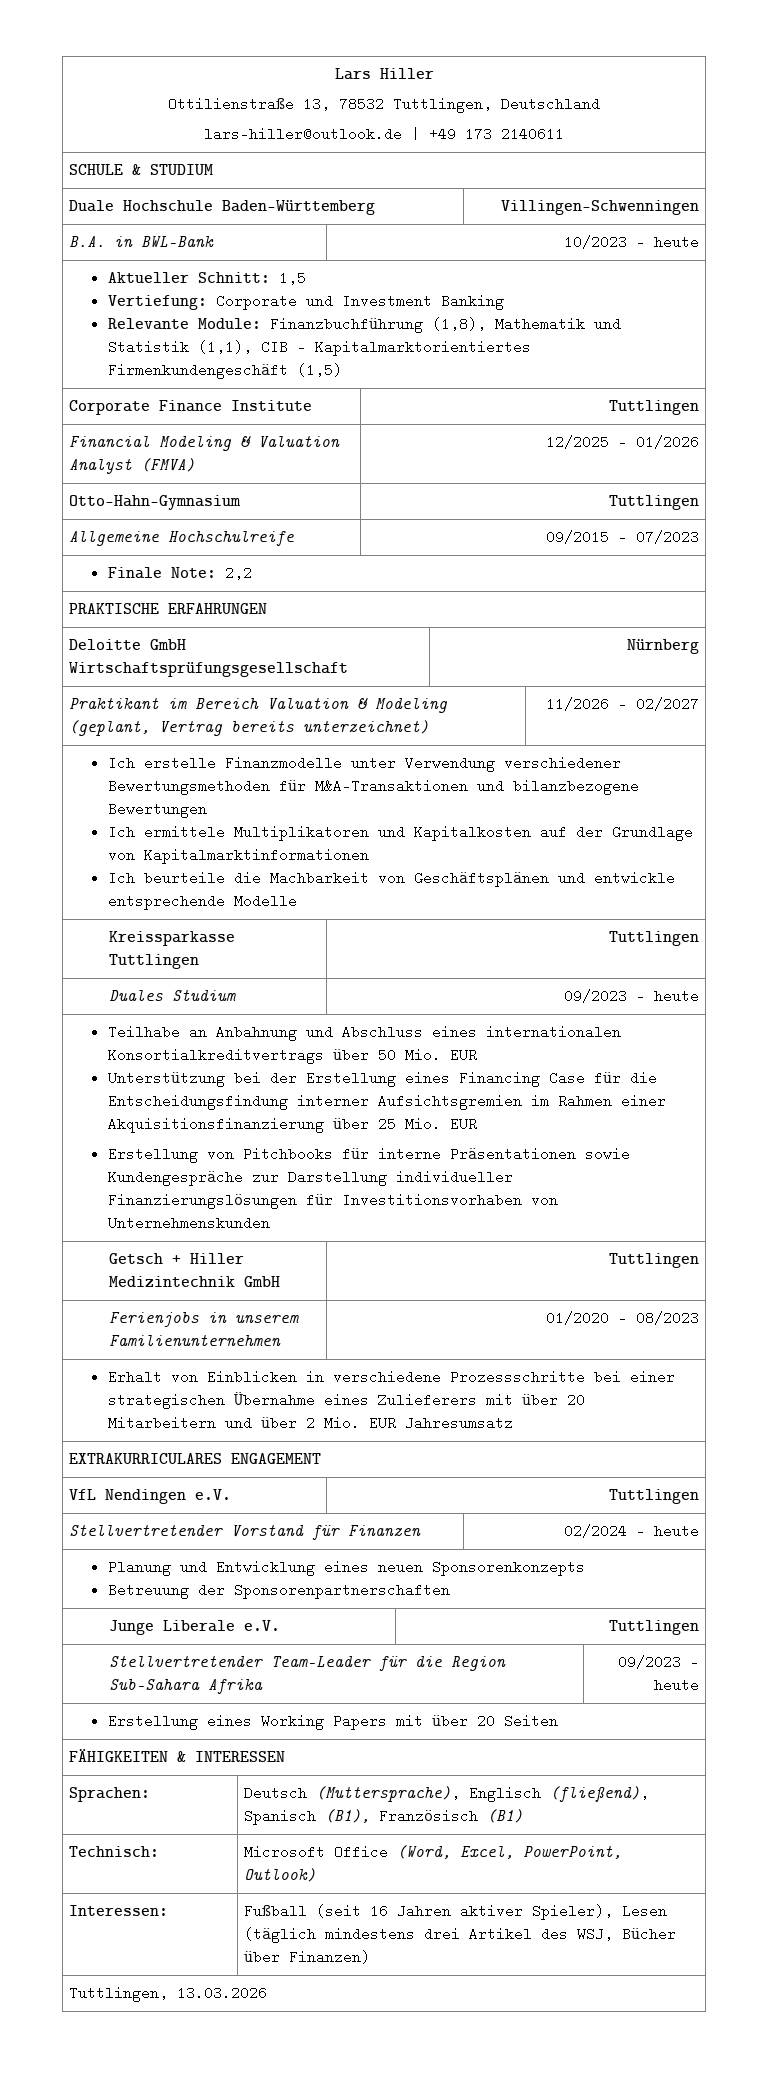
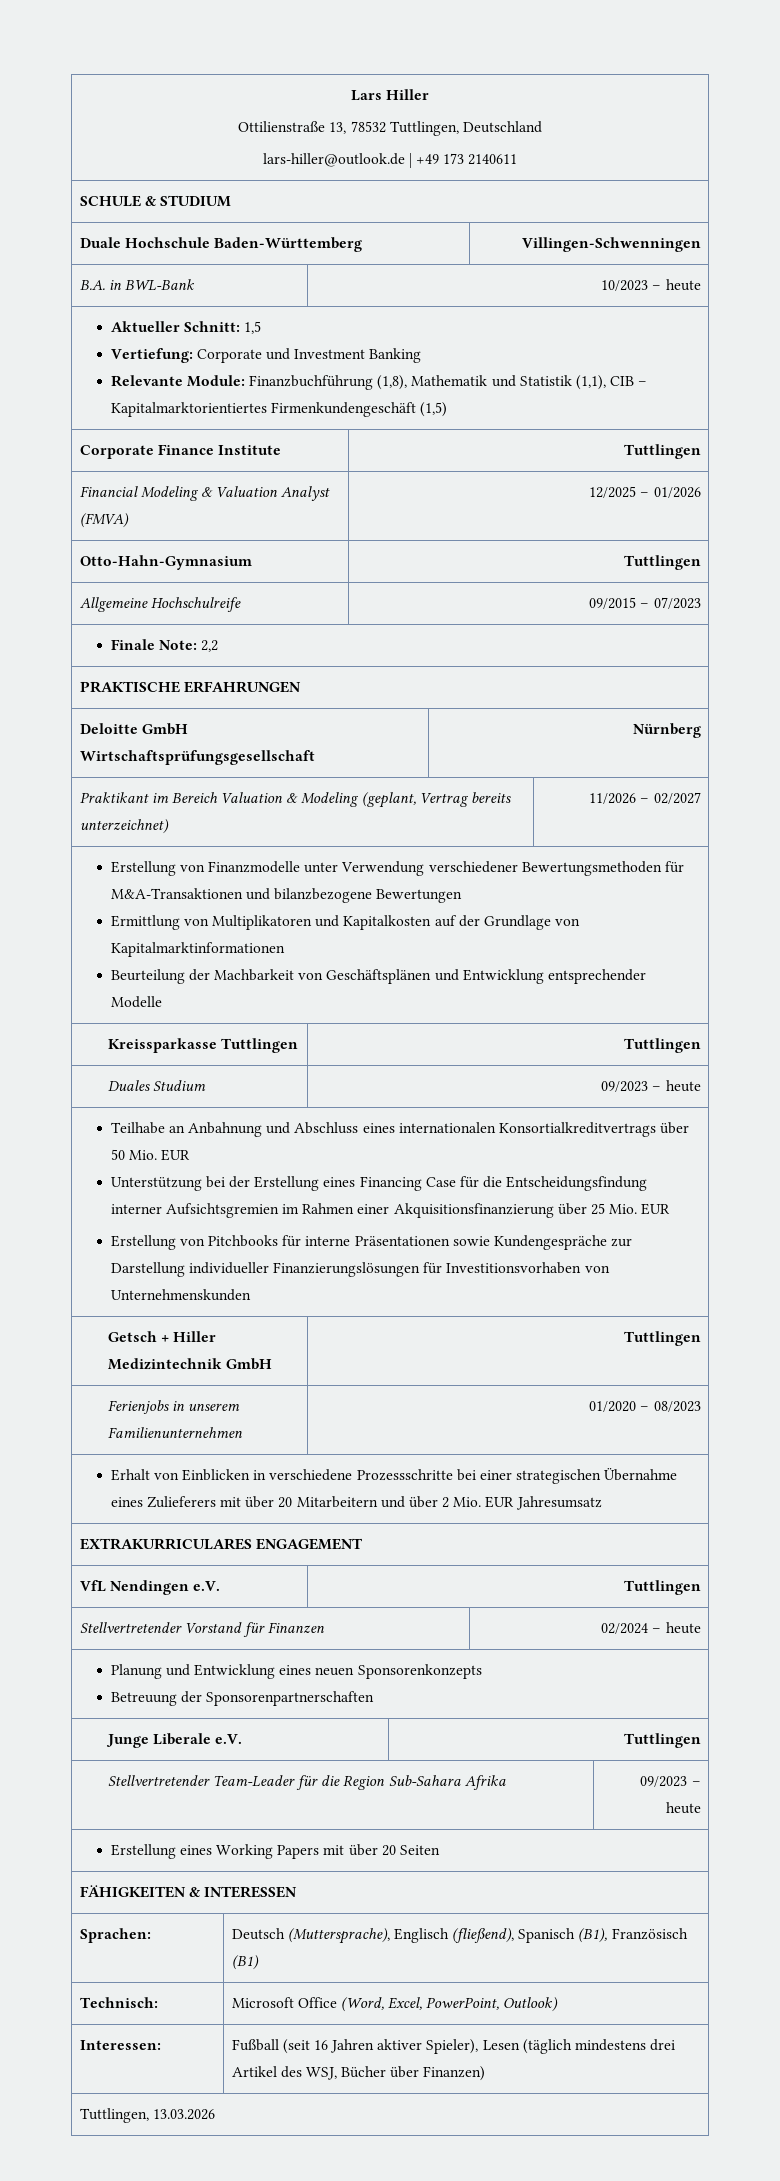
- Ich erstelle Finanzmodelle unter Verwendung verschiedener Bewertungsmethoden für M&A-Transaktionen und bilanzbezogene Bewertungen
- Ich ermittele Multiplikatoren und Kapitalkosten auf der Grundlage von Kapitalmarktinformationen
- Ich beurteile die Machbarkeit von Geschäftsplänen und entwickle entsprechende Modelle
+ Erstellung von Finanzmodelle unter Verwendung verschiedener Bewertungsmethoden für M&A-Transaktionen und bilanzbezogene Bewertungen
+ Ermittlung von Multiplikatoren und Kapitalkosten auf der Grundlage von Kapitalmarktinformationen
+ Beurteilung der Machbarkeit von Geschäftsplänen und Entwicklung entsprechender Modelle

